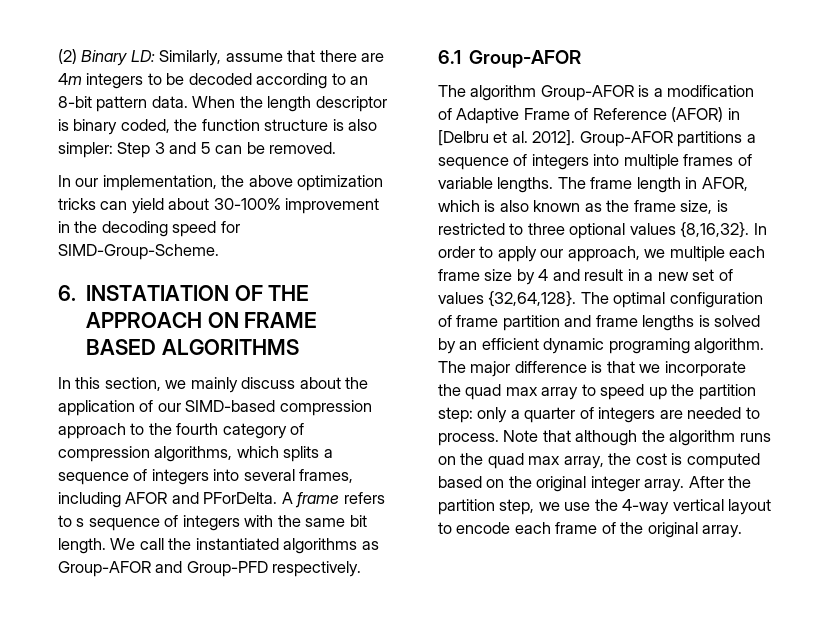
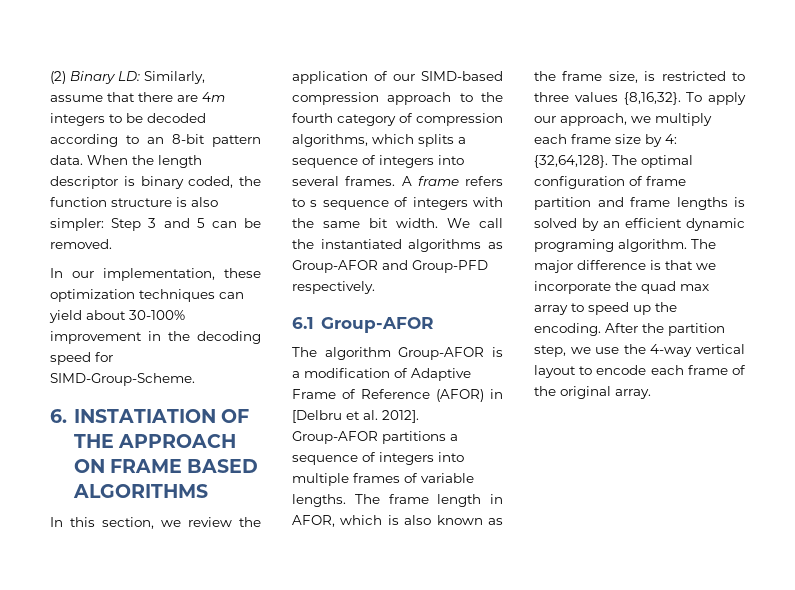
- In our implementation, the above optimization tricks can yield about 30-100% improvement in the decoding speed for SIMD-Group-Scheme.
+ In our implementation, these optimization techniques can yield about 30-100% improvement in the decoding speed for SIMD-Group-Scheme.
- In this section, we mainly discuss about the application of our SIMD-based compression approach to the fourth category of compression algorithms, which splits a sequence of integers into several frames, including AFOR and PForDelta.
+ In this section, we review the application of our SIMD-based compression approach to the fourth category of compression algorithms, which splits a sequence of integers into several frames.
- A frame refers to s sequence of integers with the same bit length.
+ A frame refers to s sequence of integers with the same bit width.
- The frame length in AFOR, which is also known as the frame size, is restricted to three optional values {8,16,32}.
+ The frame length in AFOR, which is also known as the frame size, is restricted to three values {8,16,32}.
- In order to apply our approach, we multiple each frame size by 4 and result in a new set of values {32,64,128}.
+ To apply our approach, we multiply each frame size by 4: {32,64,128}.
- The major difference is that we incorporate the quad max array to speed up the partition step: only a quarter of integers are needed to process. Note that although the algorithm runs on the quad max array, the cost is computed based on the original integer array.
+ The major difference is that we incorporate the quad max array to speed up the encoding.

